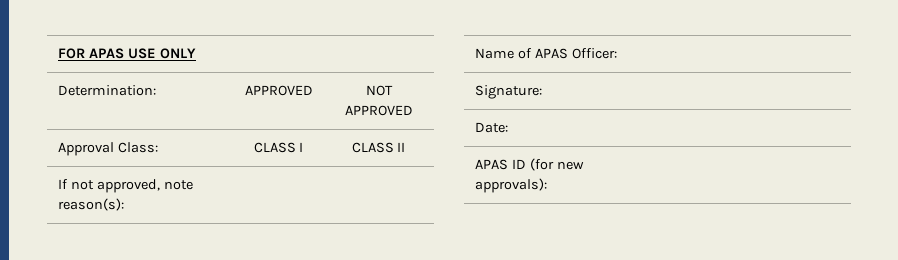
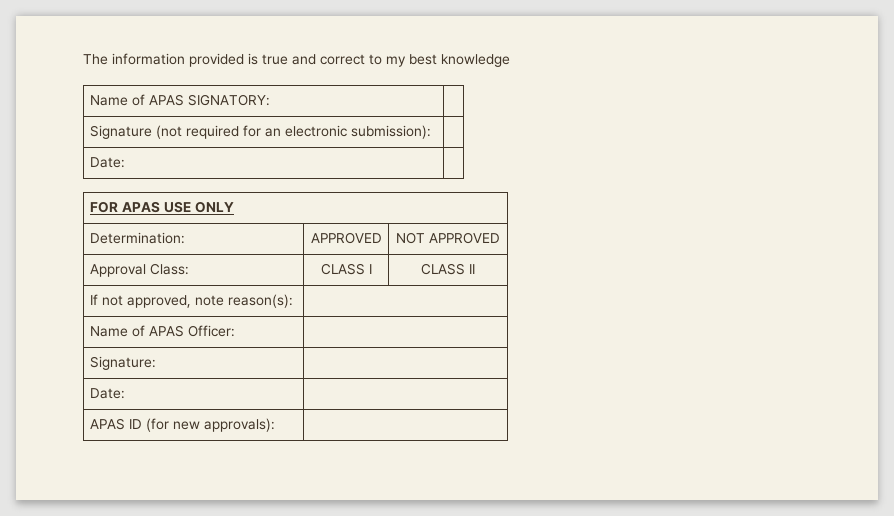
+ The information provided is true and correct to my best knowledge
+ Name of APAS SIGNATORY: |
+ Signature (not required for an electronic submission): |
+ Date: |

